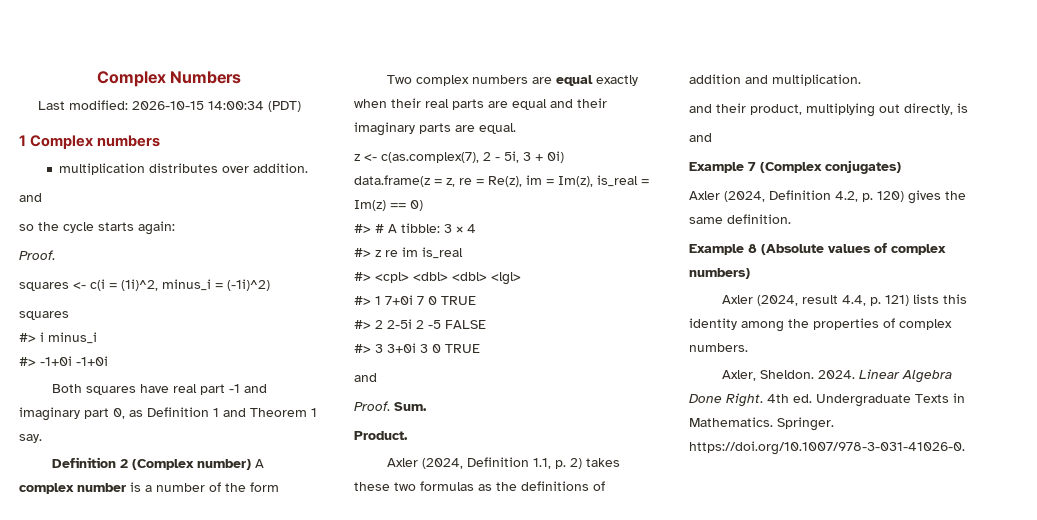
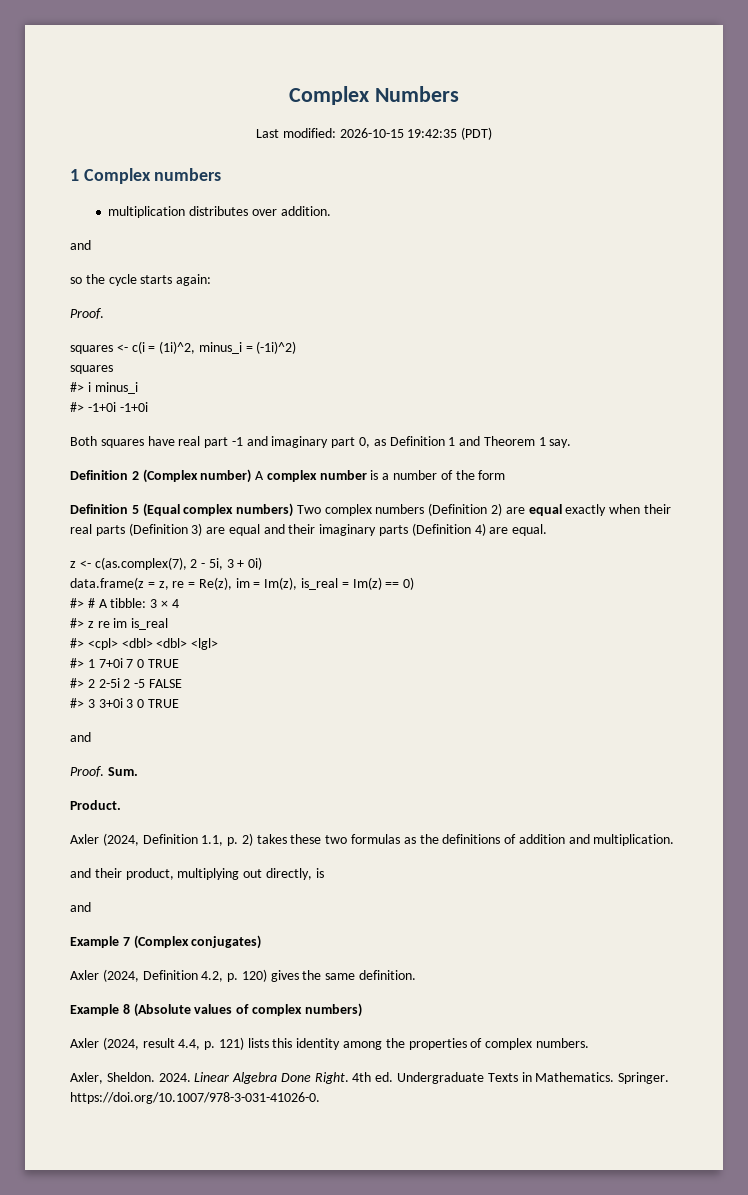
- Last modified: 2026-10-15 14:00:34 (PDT)
+ Last modified: 2026-10-15 19:42:35 (PDT)
- Two complex numbers are equal exactly when their real parts are equal and their imaginary parts are equal.
+ Definition 5 (Equal complex numbers) Two complex numbers (Definition 2) are equal exactly when their real parts (Definition 3) are equal and their imaginary parts (Definition 4) are equal.

